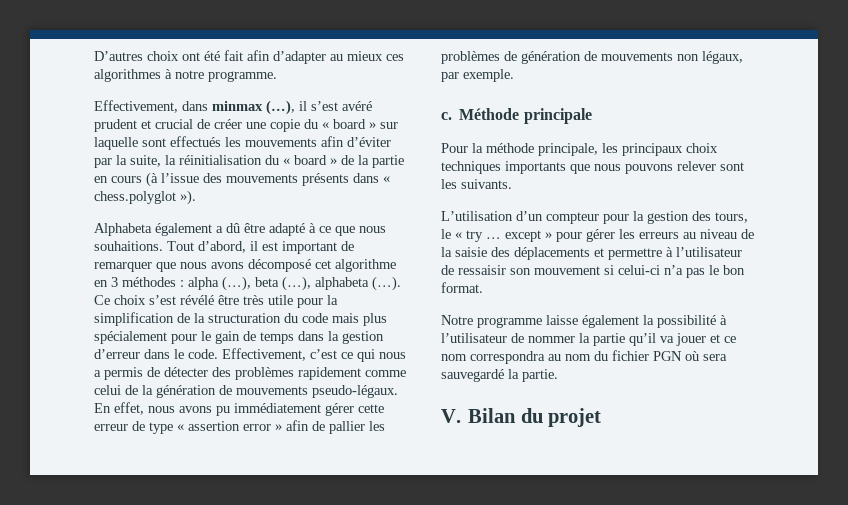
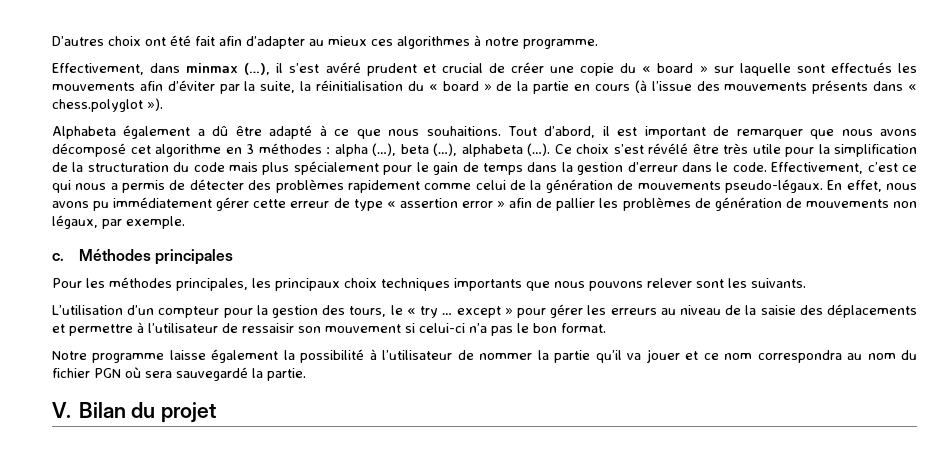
- Méthode principale
+ Méthodes principales
- Pour la méthode principale, les principaux choix techniques importants que nous pouvons relever sont les suivants.
+ Pour les méthodes principales, les principaux choix techniques importants que nous pouvons relever sont les suivants.

